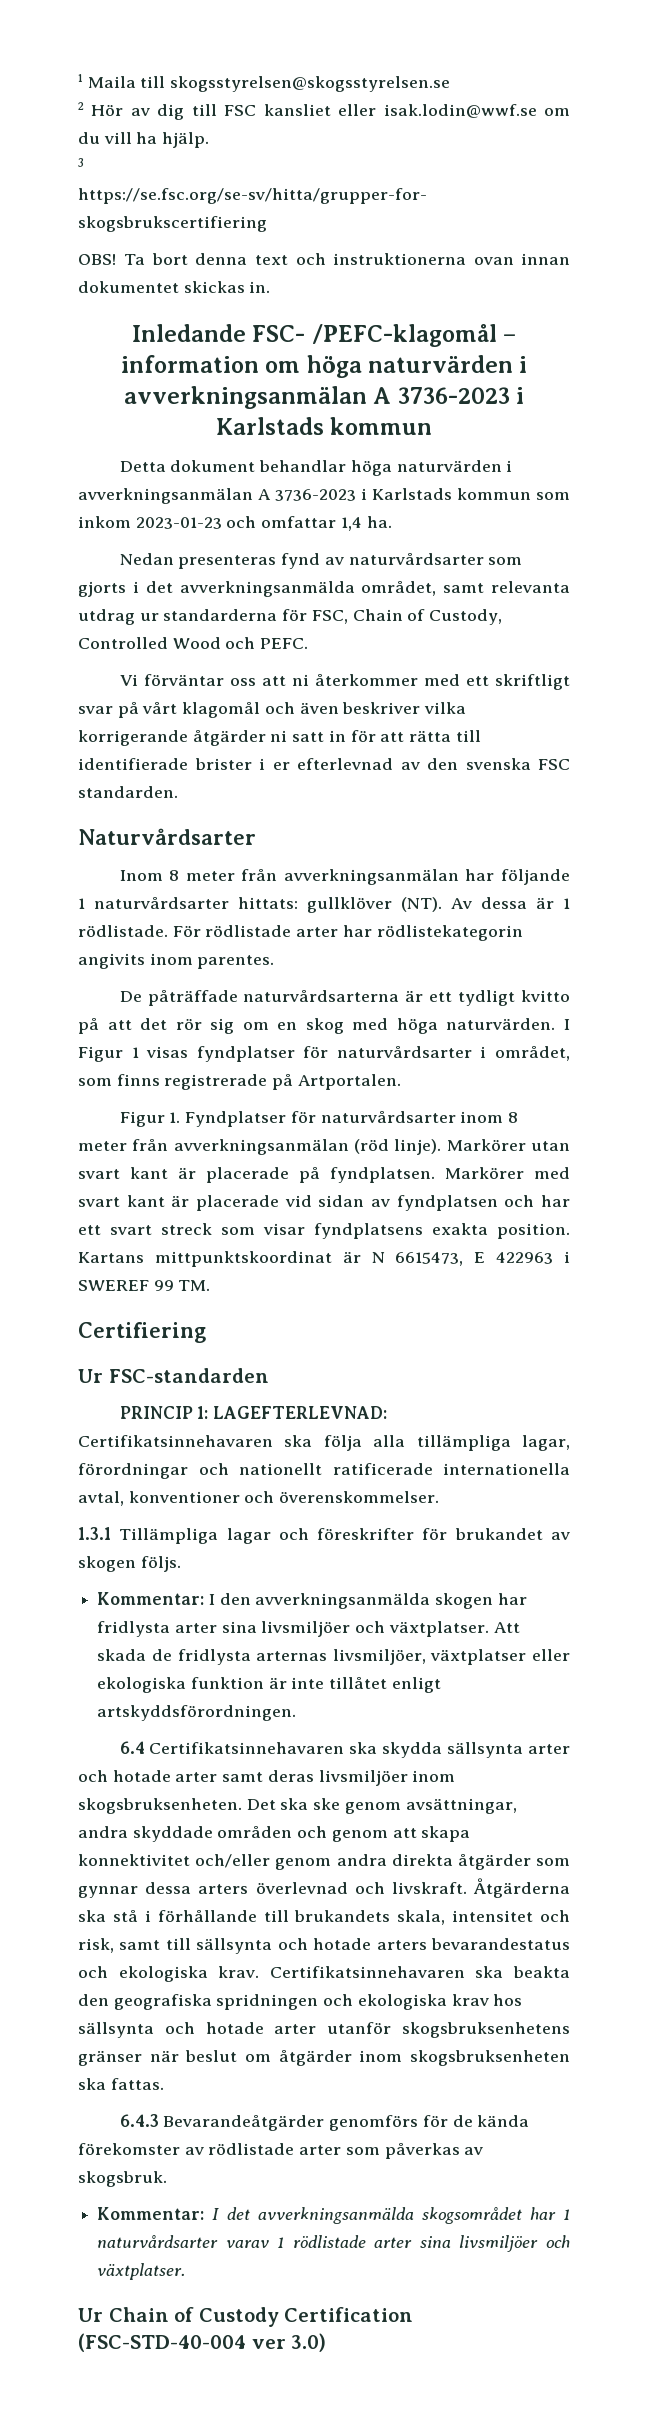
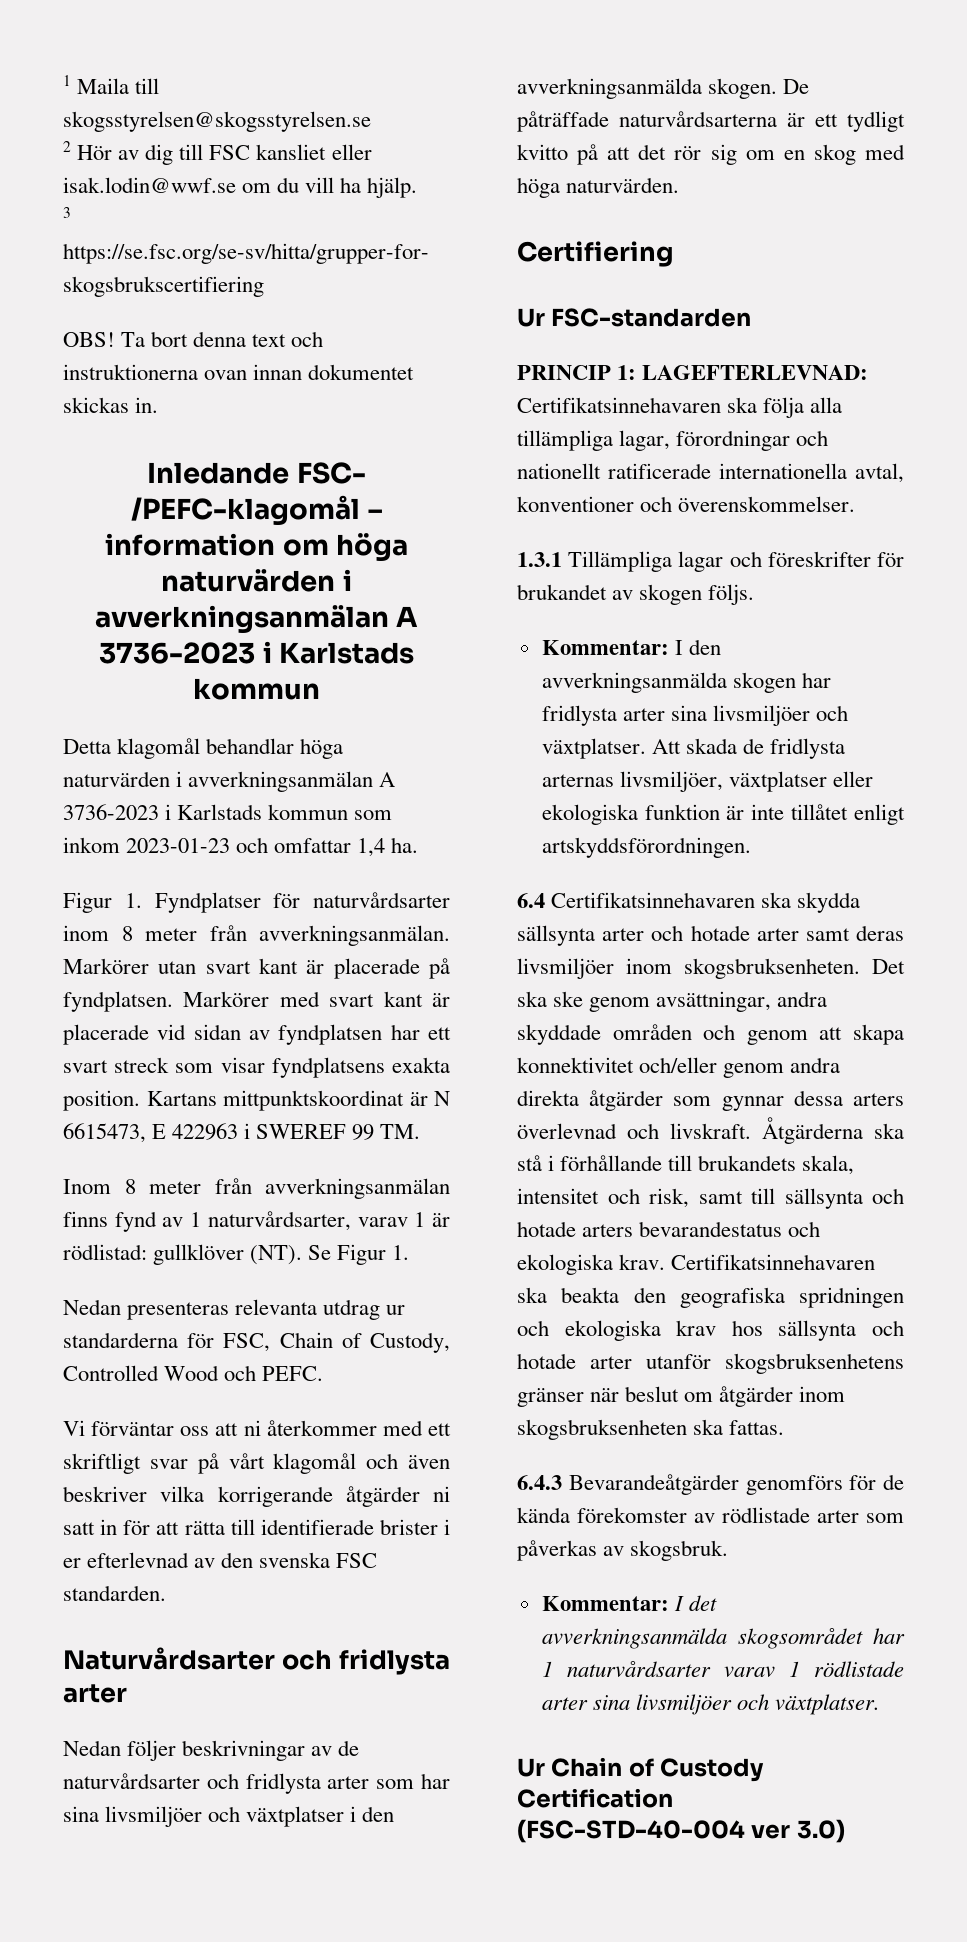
- Detta dokument behandlar höga naturvärden i avverkningsanmälan A 3736-2023 i Karlstads kommun som inkom 2023-01-23 och omfattar 1,4 ha.
+ Detta klagomål behandlar höga naturvärden i avverkningsanmälan A 3736-2023 i Karlstads kommun som inkom 2023-01-23 och omfattar 1,4 ha.
- Nedan presenteras fynd av naturvårdsarter som gjorts i det avverkningsanmälda området, samt relevanta utdrag ur standarderna för FSC, Chain of Custody, Controlled Wood och PEFC.
+ Figur 1. Fyndplatser för naturvårdsarter inom 8 meter från avverkningsanmälan. Markörer utan svart kant är placerade på fyndplatsen. Markörer med svart kant är placerade vid sidan av fyndplatsen har ett svart streck som visar fyndplatsens exakta position. Kartans mittpunktskoordinat är N 6615473, E 422963 i SWEREF 99 TM.
+ Inom 8 meter från avverkningsanmälan finns fynd av 1 naturvårdsarter, varav 1 är rödlistad: gullklöver (NT). Se Figur 1.
+ Nedan presenteras relevanta utdrag ur standarderna för FSC, Chain of Custody, Controlled Wood och PEFC.
- Naturvårdsarter
- Inom 8 meter från avverkningsanmälan har följande 1 naturvårdsarter hittats: gullklöver (NT). Av dessa är 1 rödlistade. För rödlistade arter har rödlistekategorin angivits inom parentes.
- De påträffade naturvårdsarterna är ett tydligt kvitto på att det rör sig om en skog med höga naturvärden. I Figur 1 visas fyndplatser för naturvårdsarter i området, som finns registrerade på Artportalen.
- Figur 1. Fyndplatser för naturvårdsarter inom 8 meter från avverkningsanmälan (röd linje). Markörer utan svart kant är placerade på fyndplatsen. Markörer med svart kant är placerade vid sidan av fyndplatsen och har ett svart streck som visar fyndplatsens exakta position. Kartans mittpunktskoordinat är N 6615473, E 422963 i SWEREF 99 TM.
+ Naturvårdsarter och fridlysta arter
+ Nedan följer beskrivningar av de naturvårdsarter och fridlysta arter som har sina livsmiljöer och växtplatser i den avverkningsanmälda skogen. De påträffade naturvårdsarterna är ett tydligt kvitto på att det rör sig om en skog med höga naturvärden.

